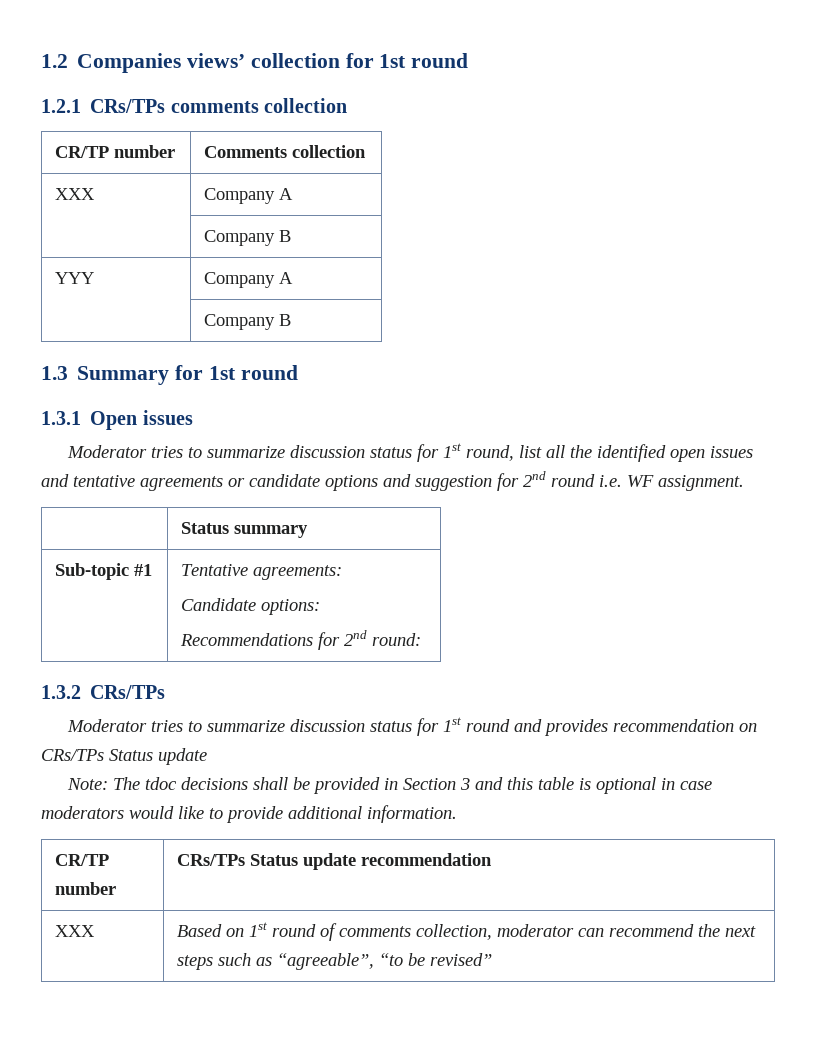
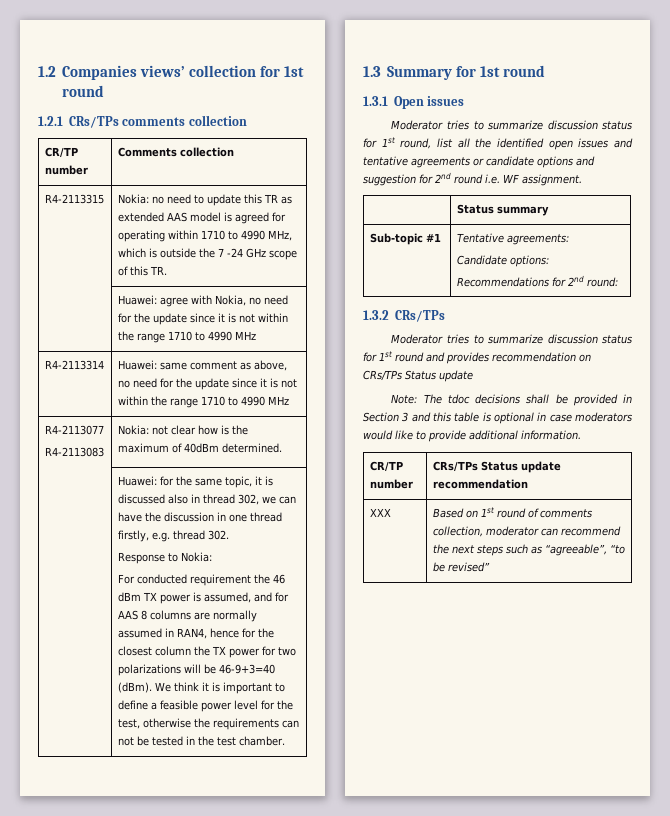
- XXX | Company A
- | Company B
- YYY | Company A
- | Company B
+ R4-2113315 | Nokia: no need to update this TR as extended AAS model is agreed for operating within 1710 to 4990 MHz, which is outside the 7 -24 GHz scope of this TR.
+ | Huawei: agree with Nokia, no need for the update since it is not within the range 1710 to 4990 MHz
+ R4-2113314 | Huawei: same comment as above, no need for the update since it is not within the range 1710 to 4990 MHz
+ R4-2113077
+ R4-2113083 | Nokia: not clear how is the maximum of 40dBm determined.
+ | Huawei: for the same topic, it is discussed also in thread 302, we can have the discussion in one thread firstly, e.g. thread 302.
+ Response to Nokia:
+ For conducted requirement the 46 dBm TX power is assumed, and for AAS 8 columns are normally assumed in RAN4, hence for the closest column the TX power for two polarizations will be 46-9+3=40 (dBm). We think it is important to define a feasible power level for the test, otherwise the requirements can not be tested in the test chamber.

